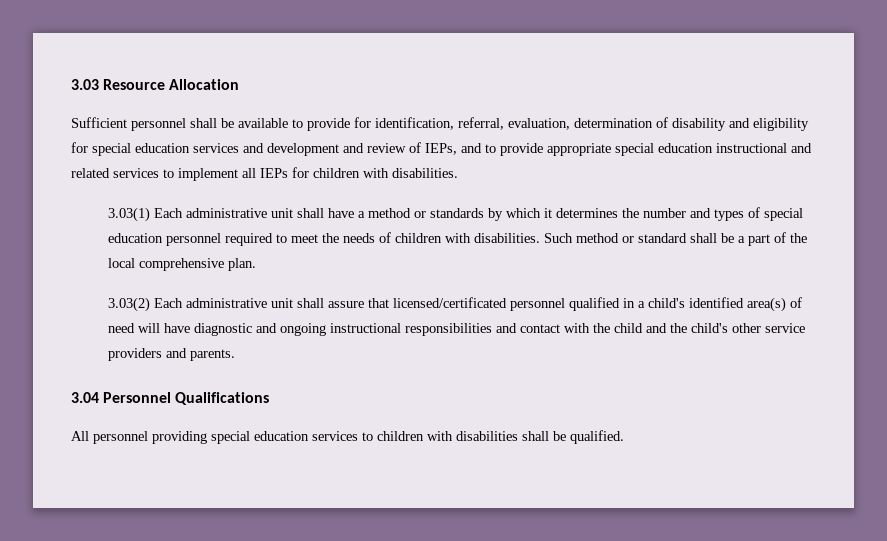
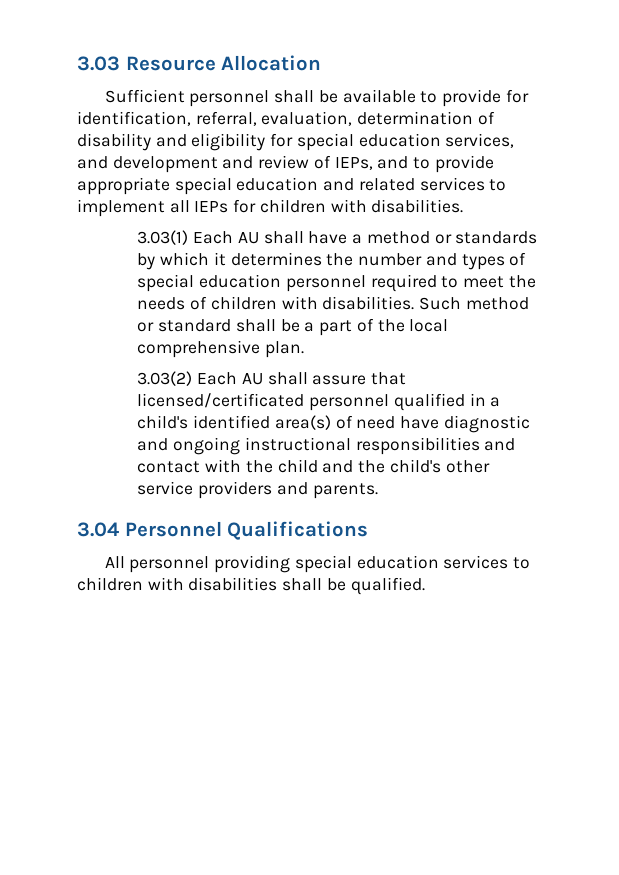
- Sufficient personnel shall be available to provide for identification, referral, evaluation, determination of disability and eligibility for special education services and development and review of IEPs, and to provide appropriate special education instructional and related services to implement all IEPs for children with disabilities.
+ Sufficient personnel shall be available to provide for identification, referral, evaluation, determination of disability and eligibility for special education services, and development and review of IEPs, and to provide appropriate special education and related services to implement all IEPs for children with disabilities.
- 3.03(1) Each administrative unit shall have a method or standards by which it determines the number and types of special education personnel required to meet the needs of children with disabilities.
+ 3.03(1) Each AU shall have a method or standards by which it determines the number and types of special education personnel required to meet the needs of children with disabilities.
- 3.03(2) Each administrative unit shall assure that licensed/certificated personnel qualified in a child's identified area(s) of need will have diagnostic and ongoing instructional responsibilities and contact with the child and the child's other service providers and parents.
+ 3.03(2) Each AU shall assure that licensed/certificated personnel qualified in a child's identified area(s) of need have diagnostic and ongoing instructional responsibilities and contact with the child and the child's other service providers and parents.

